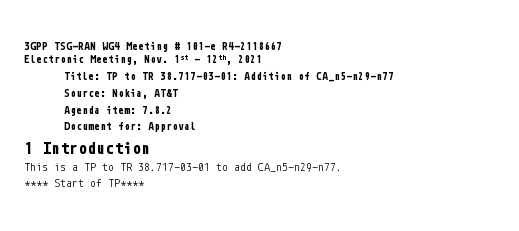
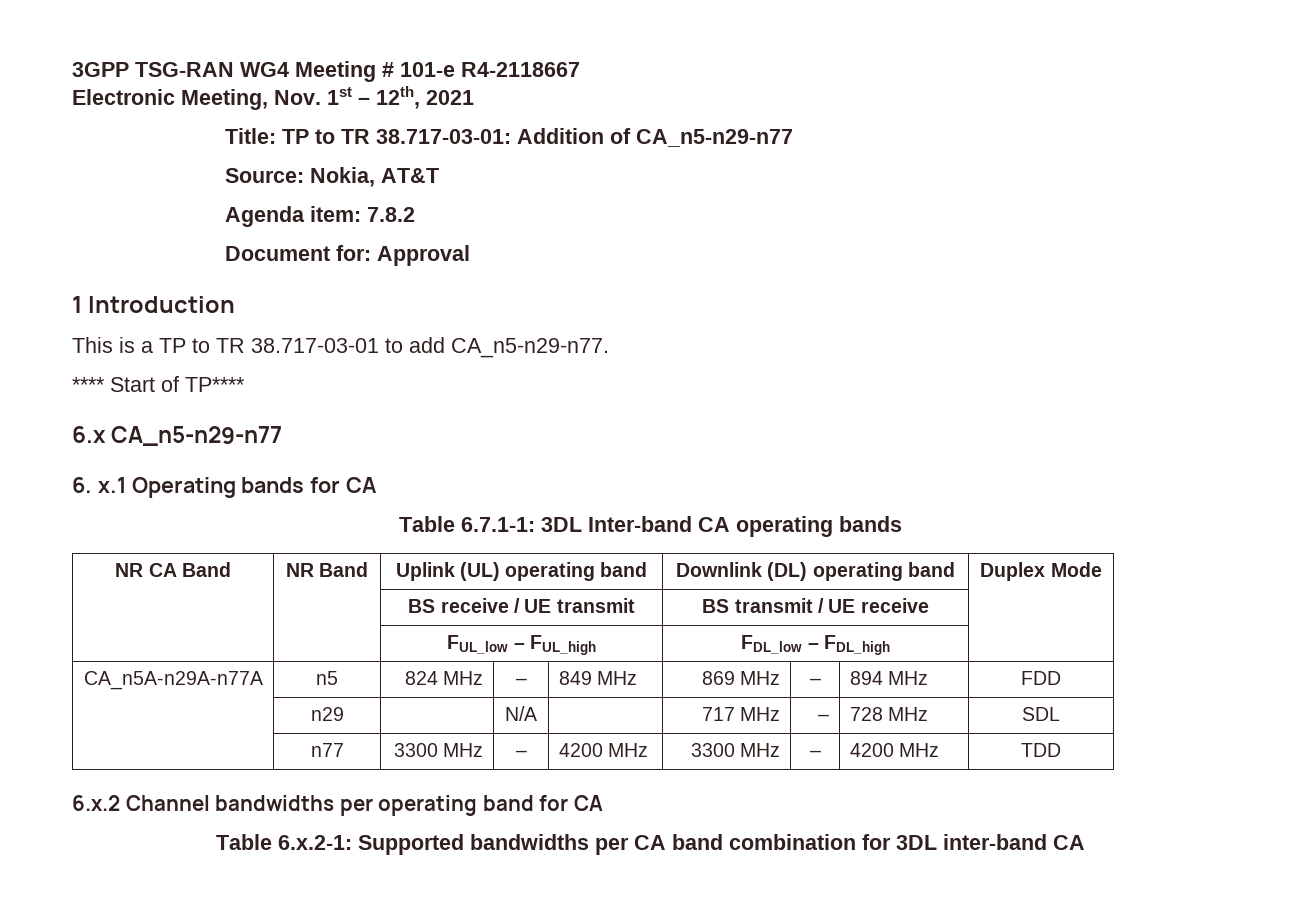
+ 6.x CA_n5-n29-n77
+ 6. x.1 Operating bands for CA
+ Table 6.7.1-1: 3DL Inter-band CA operating bands
+ NR CA Band | NR Band | Uplink (UL) operating band | Downlink (DL) operating band | Duplex Mode
+ | | BS receive / UE transmit | BS transmit / UE receive |
+ | | FUL_low – FUL_high | FDL_low – FDL_high |
+ CA_n5A-n29A-n77A | n5 | 824 MHz | – | 849 MHz | 869 MHz | – | 894 MHz | FDD
+ | n29 | | N/A | | 717 MHz | – | 728 MHz | SDL
+ | n77 | 3300 MHz | – | 4200 MHz | 3300 MHz | – | 4200 MHz | TDD
+ 6.x.2 Channel bandwidths per operating band for CA
+ Table 6.x.2-1: Supported bandwidths per CA band combination for 3DL inter-band CA

